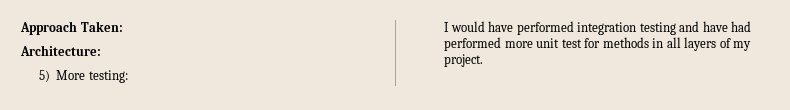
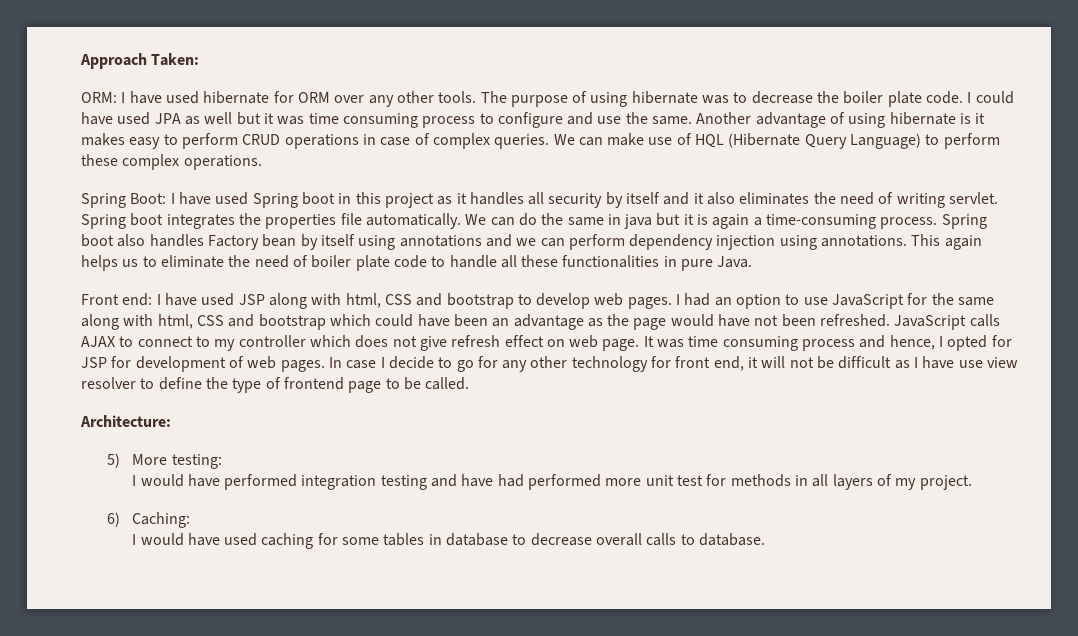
+ ORM: I have used hibernate for ORM over any other tools. The purpose of using hibernate was to decrease the boiler plate code. I could have used JPA as well but it was time consuming process to configure and use the same. Another advantage of using hibernate is it makes easy to perform CRUD operations in case of complex queries. We can make use of HQL (Hibernate Query Language) to perform these complex operations.
+ Spring Boot: I have used Spring boot in this project as it handles all security by itself and it also eliminates the need of writing servlet. Spring boot integrates the properties file automatically. We can do the same in java but it is again a time-consuming process. Spring boot also handles Factory bean by itself using annotations and we can perform dependency injection using annotations. This again helps us to eliminate the need of boiler plate code to handle all these functionalities in pure Java.
+ Front end: I have used JSP along with html, CSS and bootstrap to develop web pages. I had an option to use JavaScript for the same along with html, CSS and bootstrap which could have been an advantage as the page would have not been refreshed. JavaScript calls AJAX to connect to my controller which does not give refresh effect on web page. It was time consuming process and hence, I opted for JSP for development of web pages. In case I decide to go for any other technology for front end, it will not be difficult as I have use view resolver to define the type of frontend page to be called.
+ 6) Caching:
+ I would have used caching for some tables in database to decrease overall calls to database.

